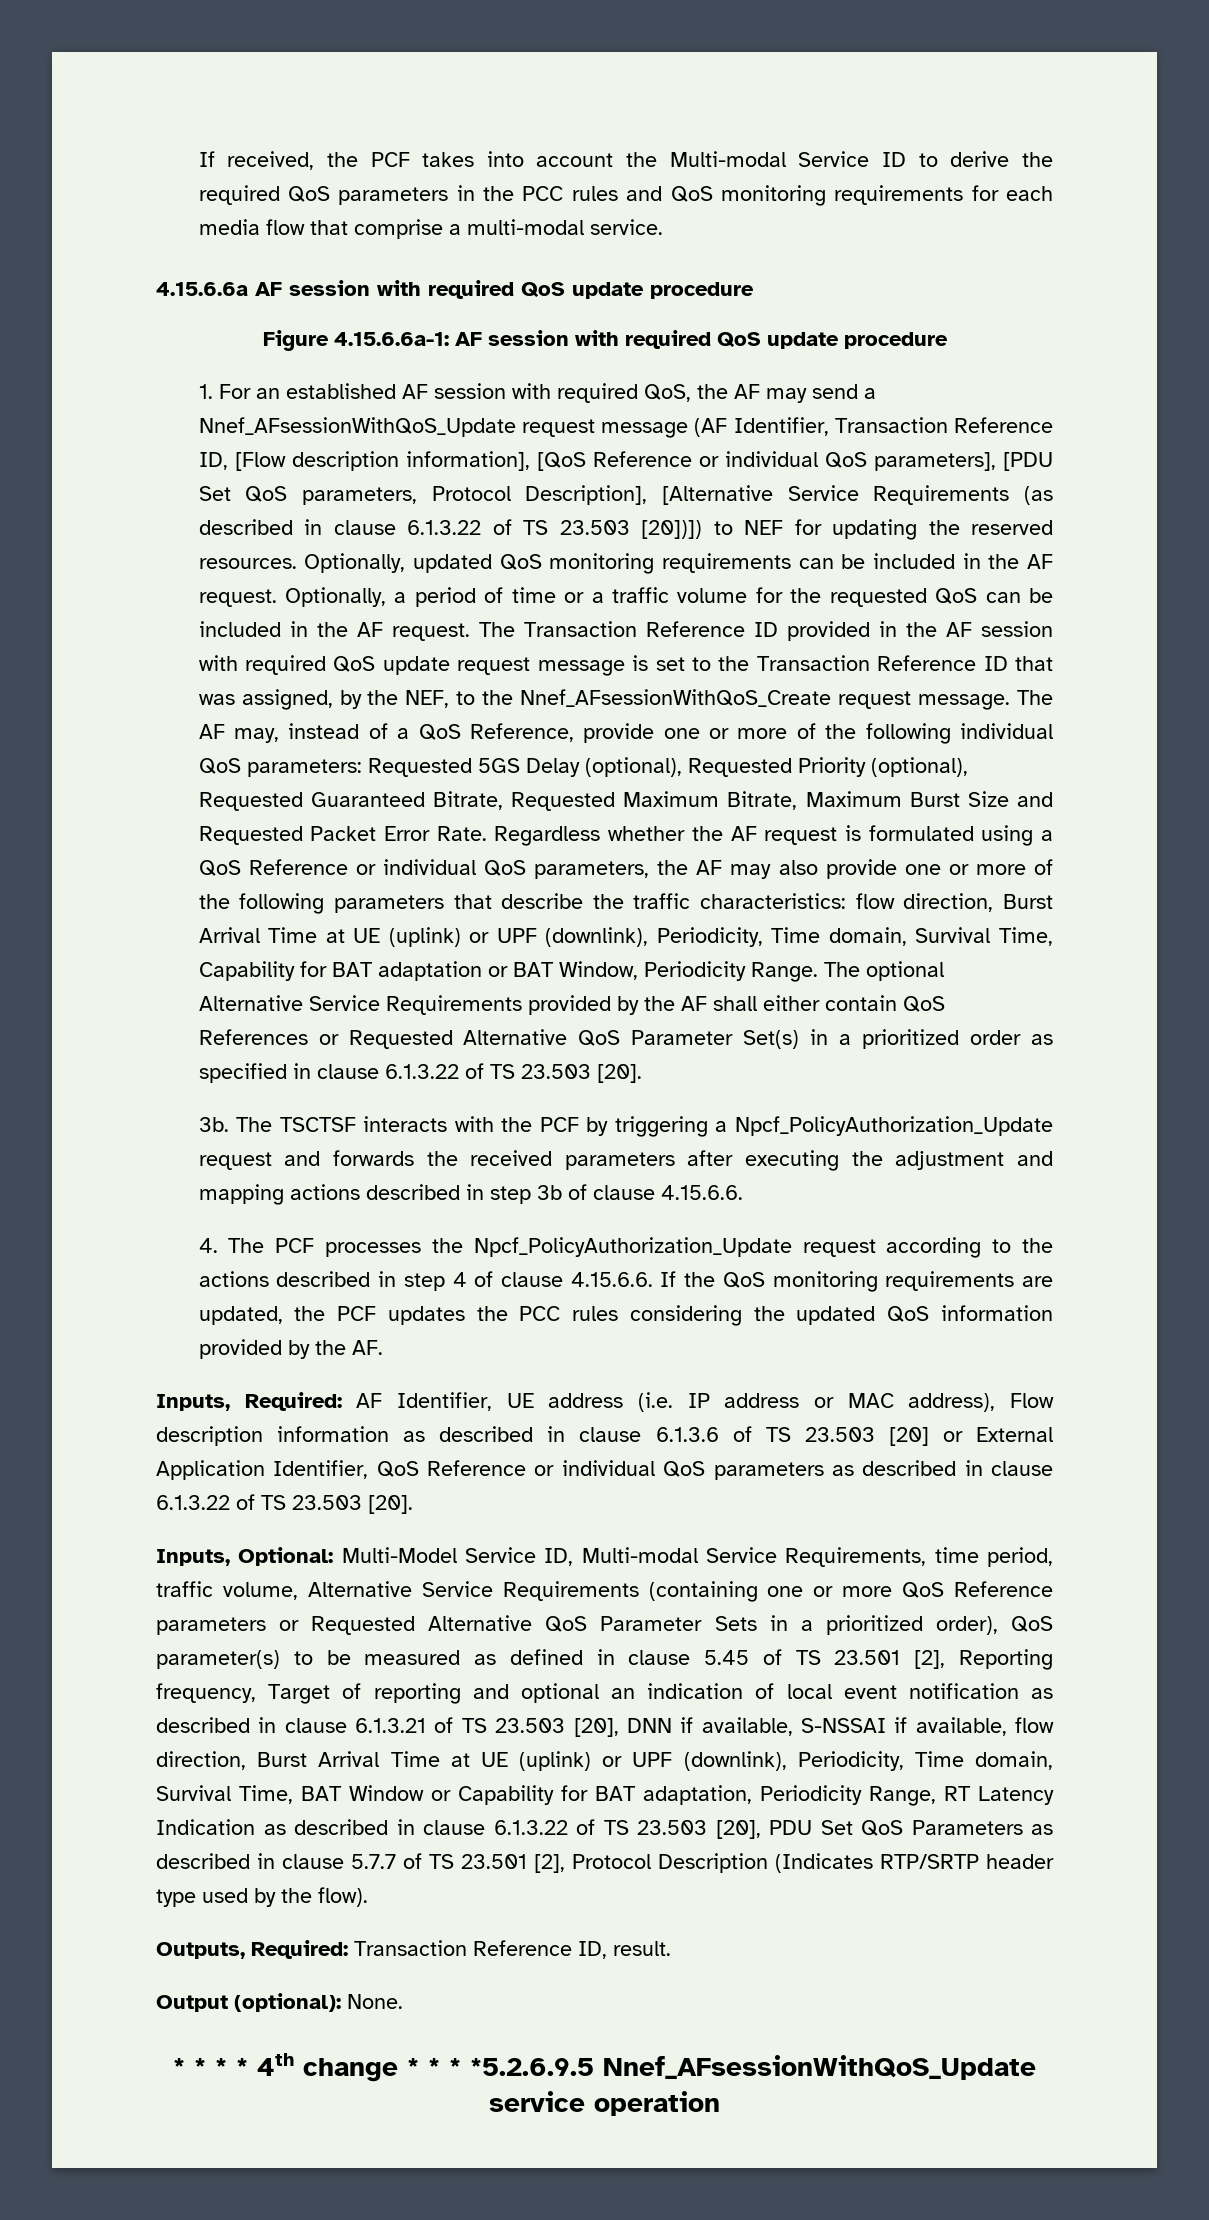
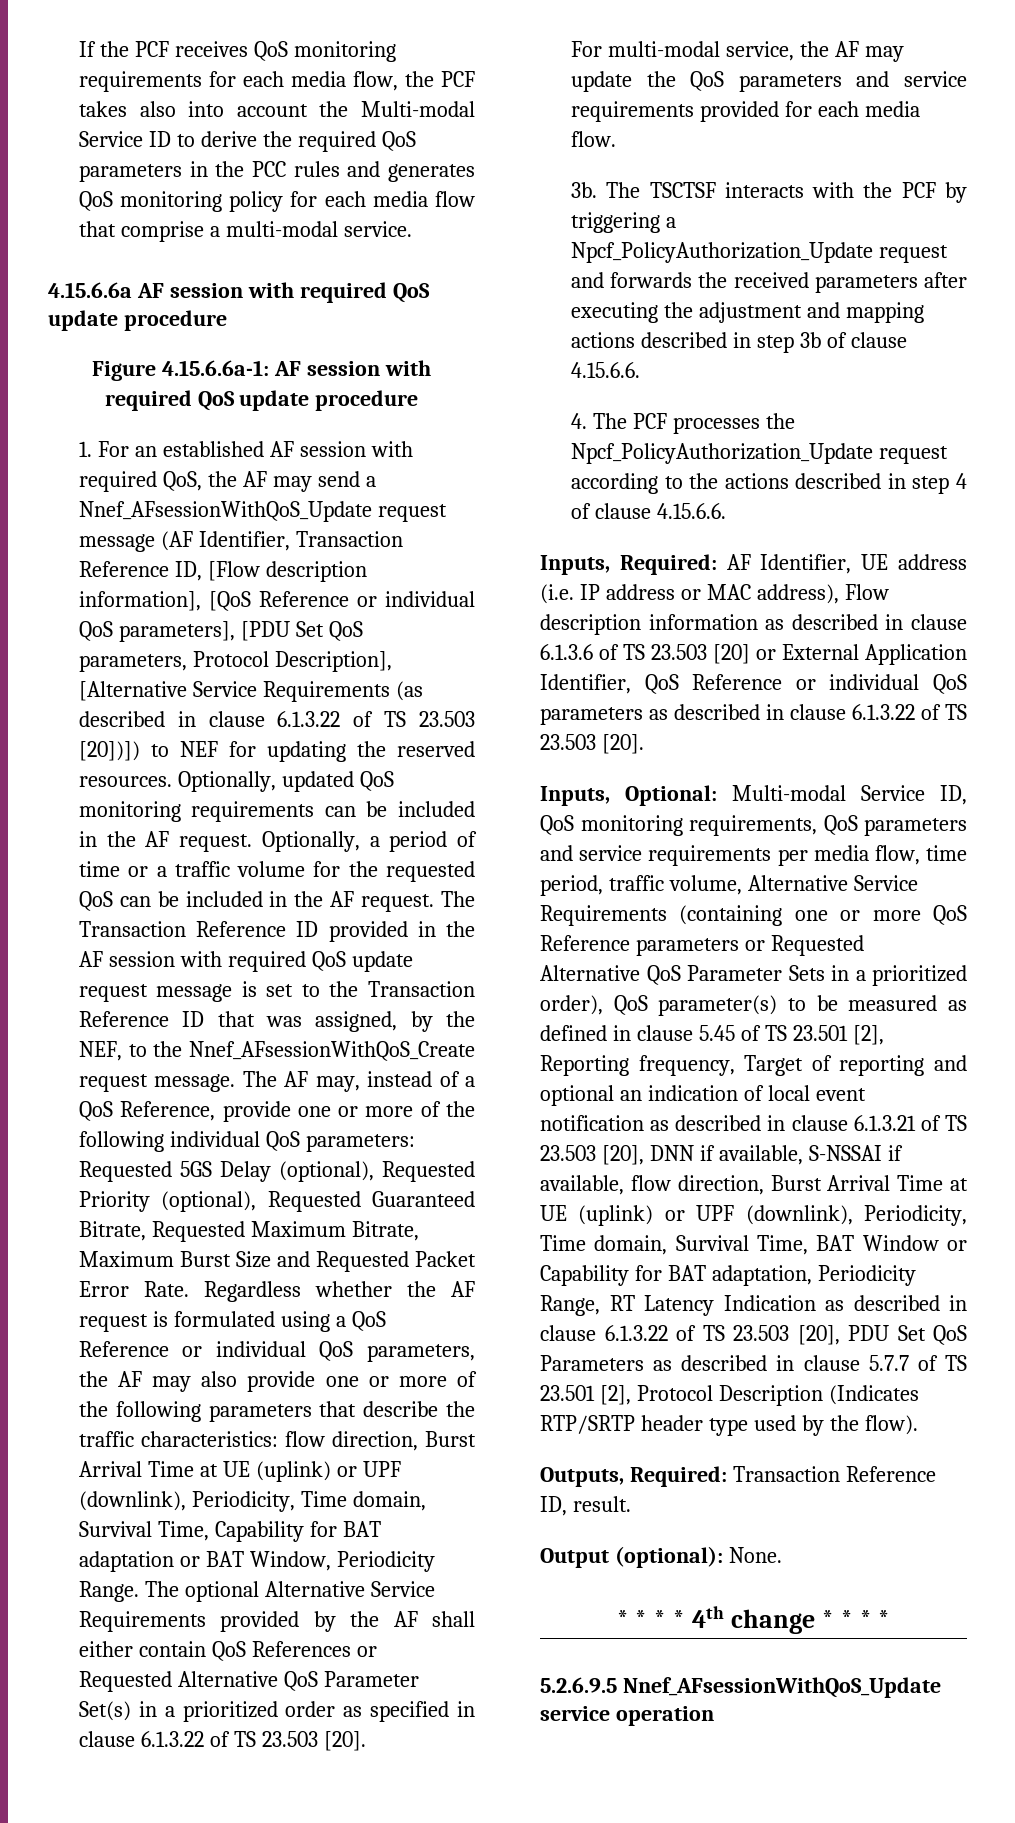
- If received, the PCF takes into account the Multi-modal Service ID to derive the required QoS parameters in the PCC rules and QoS monitoring requirements for each media flow that comprise a multi-modal service.
+ If the PCF receives QoS monitoring requirements for each media flow, the PCF takes also into account the Multi-modal Service ID to derive the required QoS parameters in the PCC rules and generates QoS monitoring policy for each media flow that comprise a multi-modal service.
+ For multi-modal service, the AF may update the QoS parameters and service requirements provided for each media flow.
- 4. The PCF processes the Npcf_PolicyAuthorization_Update request according to the actions described in step 4 of clause 4.15.6.6. If the QoS monitoring requirements are updated, the PCF updates the PCC rules considering the updated QoS information provided by the AF.
+ 4. The PCF processes the Npcf_PolicyAuthorization_Update request according to the actions described in step 4 of clause 4.15.6.6.
- Multi-Model Service ID, Multi-modal Service Requirements, time period, traffic volume, Alternative Service Requirements (containing one or more QoS Reference parameters or Requested Alternative QoS Parameter Sets in a prioritized order), QoS parameter(s) to be measured as defined in clause 5.45 of TS 23.501 [2], Reporting frequency, Target of reporting and optional an indication of local event notification as described in clause 6.1.3.21 of TS 23.503 [20], DNN if available, S-NSSAI if available, flow direction, Burst Arrival Time at UE (uplink) or UPF (downlink), Periodicity, Time domain, Survival Time, BAT Window or Capability for BAT adaptation, Periodicity Range, RT Latency Indication as described in clause 6.1.3.22 of TS 23.503 [20], PDU Set QoS Parameters as described in clause 5.7.7 of TS 23.501 [2], Protocol Description (Indicates RTP/SRTP header type used by the flow).
+ Multi-modal Service ID, QoS monitoring requirements, QoS parameters and service requirements per media flow, time period, traffic volume, Alternative Service Requirements (containing one or more QoS Reference parameters or Requested Alternative QoS Parameter Sets in a prioritized order), QoS parameter(s) to be measured as defined in clause 5.45 of TS 23.501 [2], Reporting frequency, Target of reporting and optional an indication of local event notification as described in clause 6.1.3.21 of TS 23.503 [20], DNN if available, S-NSSAI if available, flow direction, Burst Arrival Time at UE (uplink) or UPF (downlink), Periodicity, Time domain, Survival Time, BAT Window or Capability for BAT adaptation, Periodicity Range, RT Latency Indication as described in clause 6.1.3.22 of TS 23.503 [20], PDU Set QoS Parameters as described in clause 5.7.7 of TS 23.501 [2], Protocol Description (Indicates RTP/SRTP header type used by the flow).
- * * * * 4th change * * * *5.2.6.9.5 Nnef_AFsessionWithQoS_Update service operation
+ * * * * 4th change * * * *
+ 5.2.6.9.5 Nnef_AFsessionWithQoS_Update service operation

